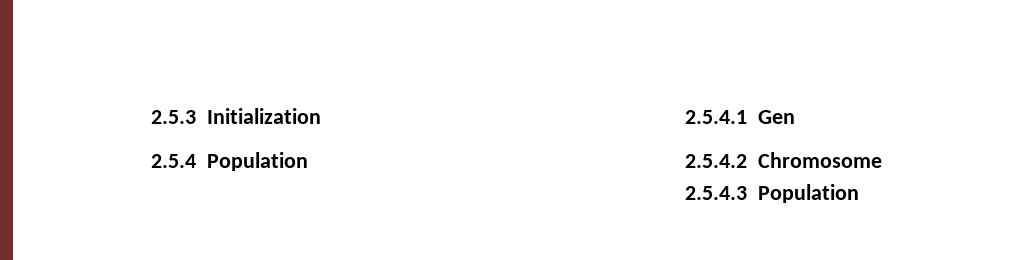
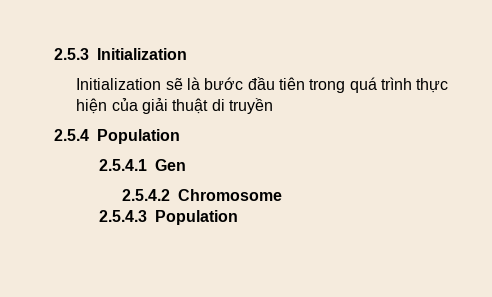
+ Initialization sẽ là bước đầu tiên trong quá trình thực hiện của giải thuật di truyền

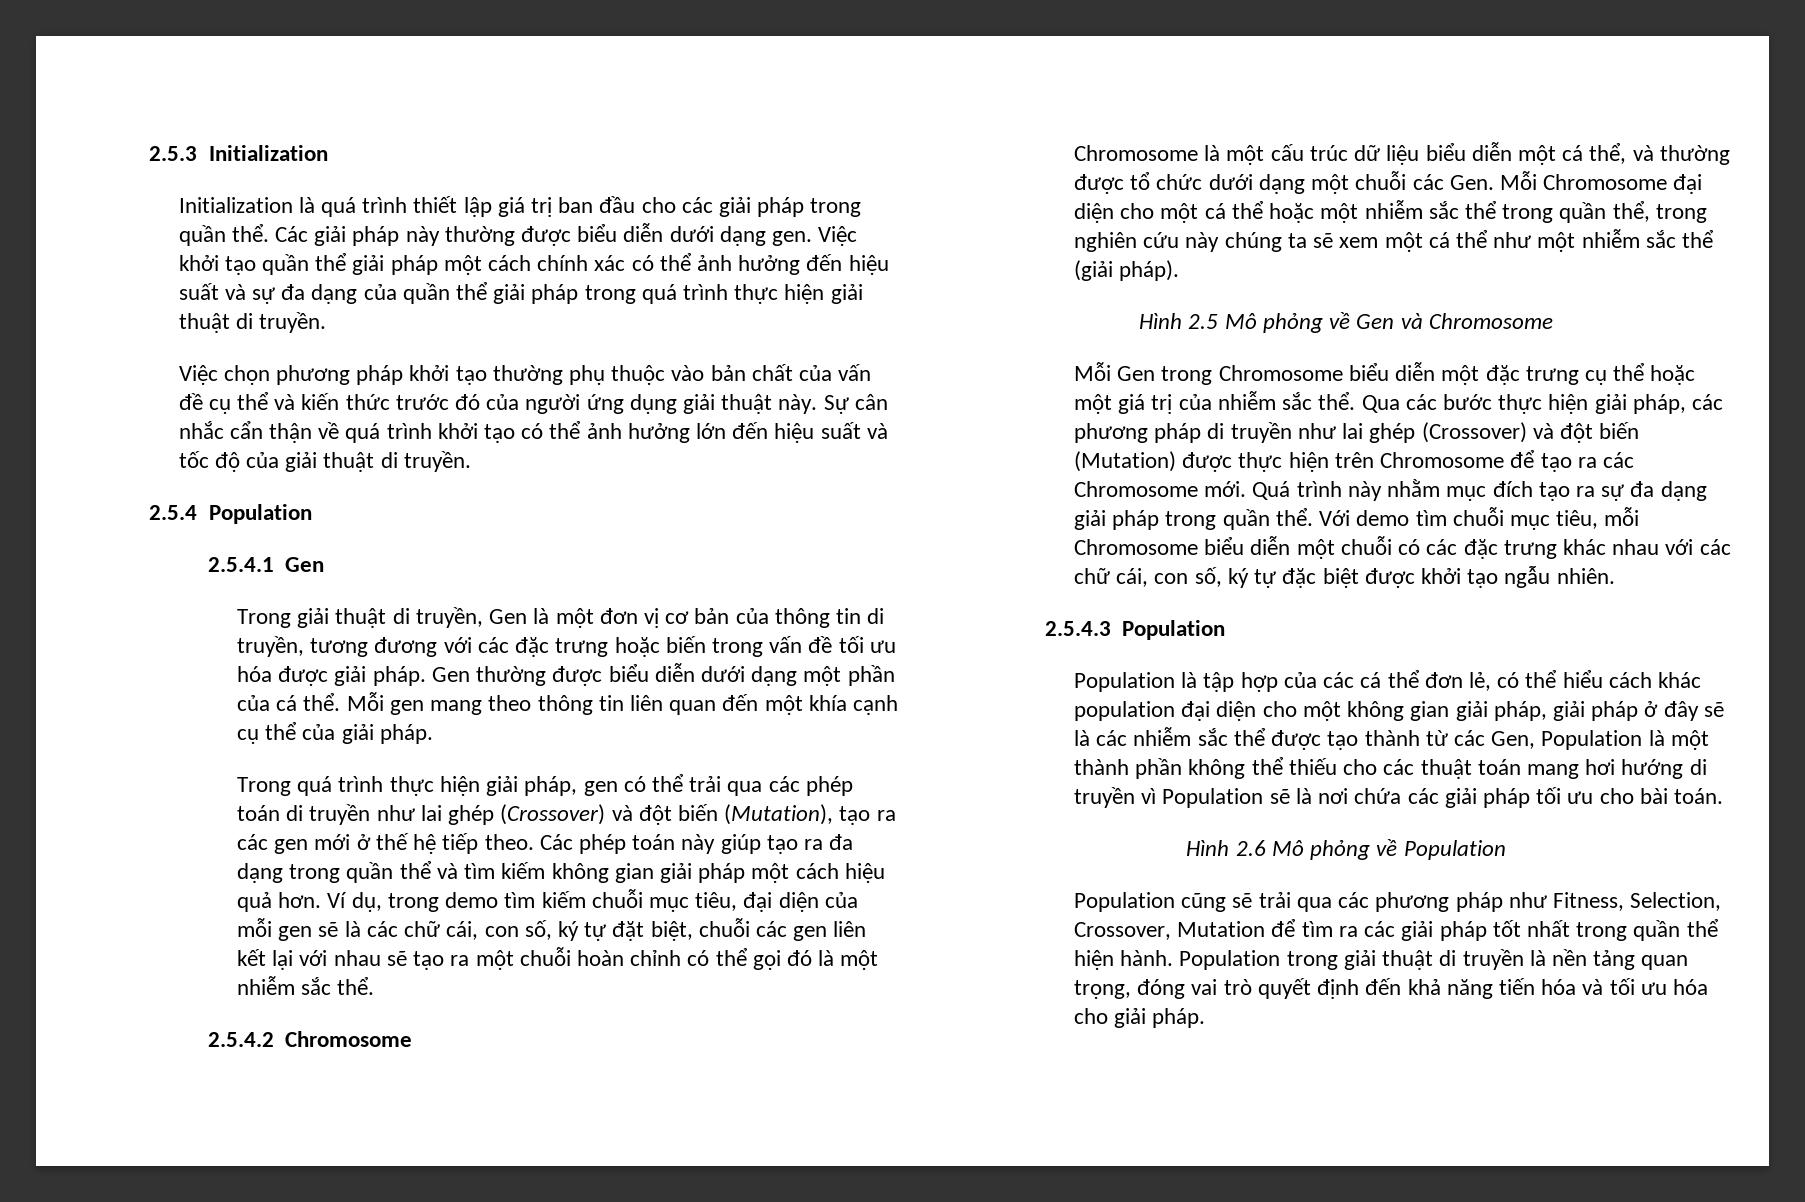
- Initialization sẽ là bước đầu tiên trong quá trình thực hiện của giải thuật di truyền
+ Initialization là quá trình thiết lập giá trị ban đầu cho các giải pháp trong quần thể. Các giải pháp này thường được biểu diễn dưới dạng gen. Việc khởi tạo quần thể giải pháp một cách chính xác có thể ảnh hưởng đến hiệu suất và sự đa dạng của quần thể giải pháp trong quá trình thực hiện giải thuật di truyền.
+ Việc chọn phương pháp khởi tạo thường phụ thuộc vào bản chất của vấn đề cụ thể và kiến thức trước đó của người ứng dụng giải thuật này. Sự cân nhắc cẩn thận về quá trình khởi tạo có thể ảnh hưởng lớn đến hiệu suất và tốc độ của giải thuật di truyền.
+ Trong giải thuật di truyền, Gen là một đơn vị cơ bản của thông tin di truyền, tương đương với các đặc trưng hoặc biến trong vấn đề tối ưu hóa được giải pháp. Gen thường được biểu diễn dưới dạng một phần của cá thể. Mỗi gen mang theo thông tin liên quan đến một khía cạnh cụ thể của giải pháp.
+ Trong quá trình thực hiện giải pháp, gen có thể trải qua các phép toán di truyền như lai ghép (Crossover) và đột biến (Mutation), tạo ra các gen mới ở thế hệ tiếp theo. Các phép toán này giúp tạo ra đa dạng trong quần thể và tìm kiếm không gian giải pháp một cách hiệu quả hơn. Ví dụ, trong demo tìm kiếm chuỗi mục tiêu, đại diện của mỗi gen sẽ là các chữ cái, con số, ký tự đặt biệt, chuỗi các gen liên kết lại với nhau sẽ tạo ra một chuỗi hoàn chỉnh có thể gọi đó là một nhiễm sắc thể.
  2.5.4.2 Chromosome
+ Chromosome là một cấu trúc dữ liệu biểu diễn một cá thể, và thường được tổ chức dưới dạng một chuỗi các Gen. Mỗi Chromosome đại diện cho một cá thể hoặc một nhiễm sắc thể trong quần thể, trong nghiên cứu này chúng ta sẽ xem một cá thể như một nhiễm sắc thể (giải pháp).
+ Hình 2.5 Mô phỏng về Gen và Chromosome
+ Mỗi Gen trong Chromosome biểu diễn một đặc trưng cụ thể hoặc một giá trị của nhiễm sắc thể. Qua các bước thực hiện giải pháp, các phương pháp di truyền như lai ghép (Crossover) và đột biến (Mutation) được thực hiện trên Chromosome để tạo ra các Chromosome mới. Quá trình này nhằm mục đích tạo ra sự đa dạng giải pháp trong quần thể. Với demo tìm chuỗi mục tiêu, mỗi Chromosome biểu diễn một chuỗi có các đặc trưng khác nhau với các chữ cái, con số, ký tự đặc biệt được khởi tạo ngẫu nhiên.
  2.5.4.3 Population
+ Population là tập hợp của các cá thể đơn lẻ, có thể hiểu cách khác population đại diện cho một không gian giải pháp, giải pháp ở đây sẽ là các nhiễm sắc thể được tạo thành từ các Gen, Population là một thành phần không thể thiếu cho các thuật toán mang hơi hướng di truyền vì Population sẽ là nơi chứa các giải pháp tối ưu cho bài toán.
+ Hình 2.6 Mô phỏng về Population
+ Population cũng sẽ trải qua các phương pháp như Fitness, Selection, Crossover, Mutation để tìm ra các giải pháp tốt nhất trong quần thể hiện hành. Population trong giải thuật di truyền là nền tảng quan trọng, đóng vai trò quyết định đến khả năng tiến hóa và tối ưu hóa cho giải pháp.

